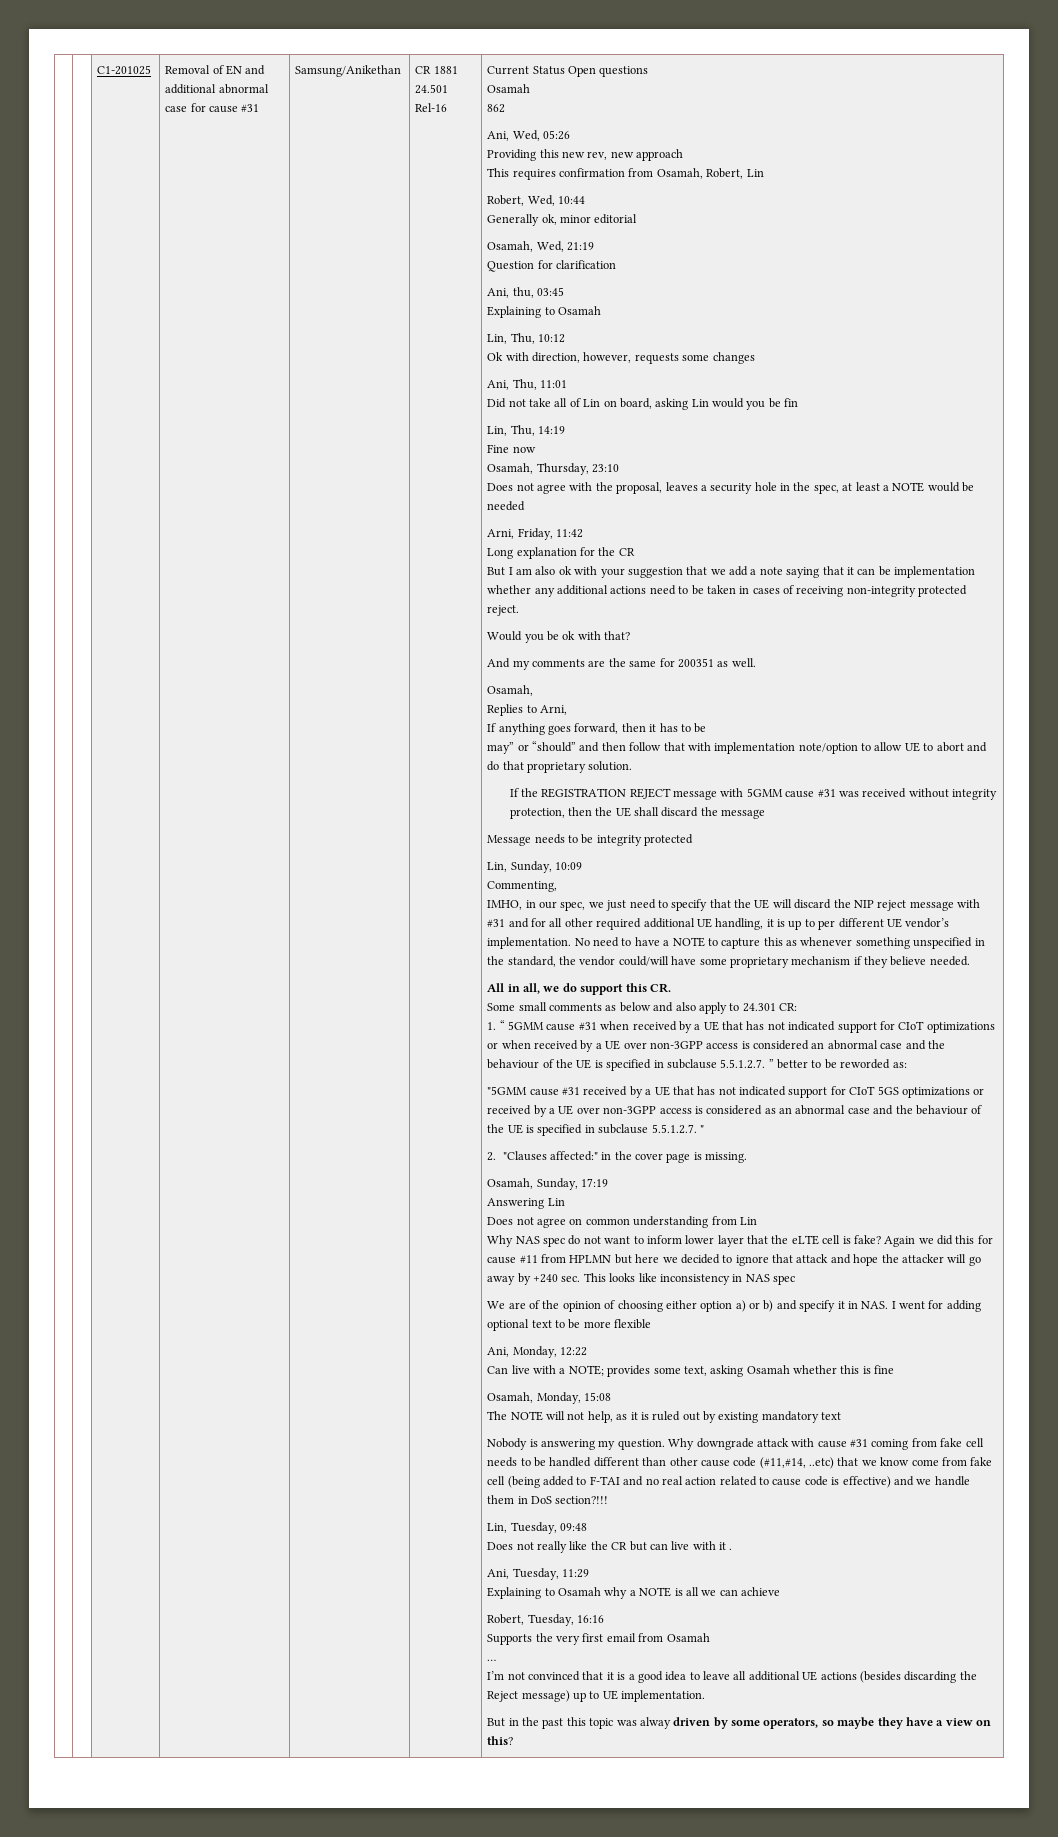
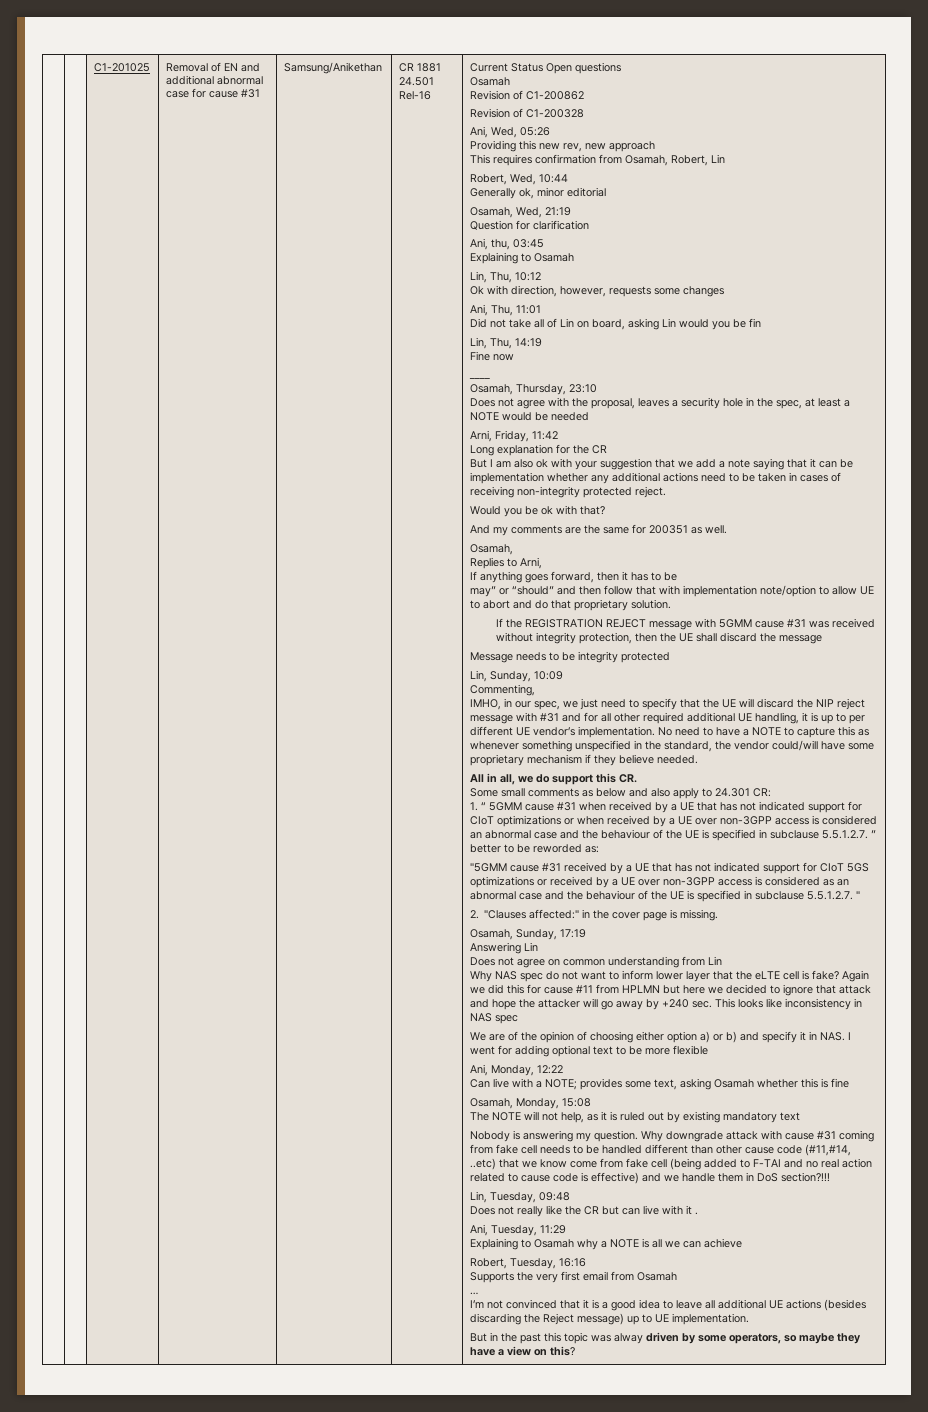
- 862
+ Revision of C1-200862
+ Revision of C1-200328
+ ____

